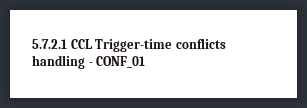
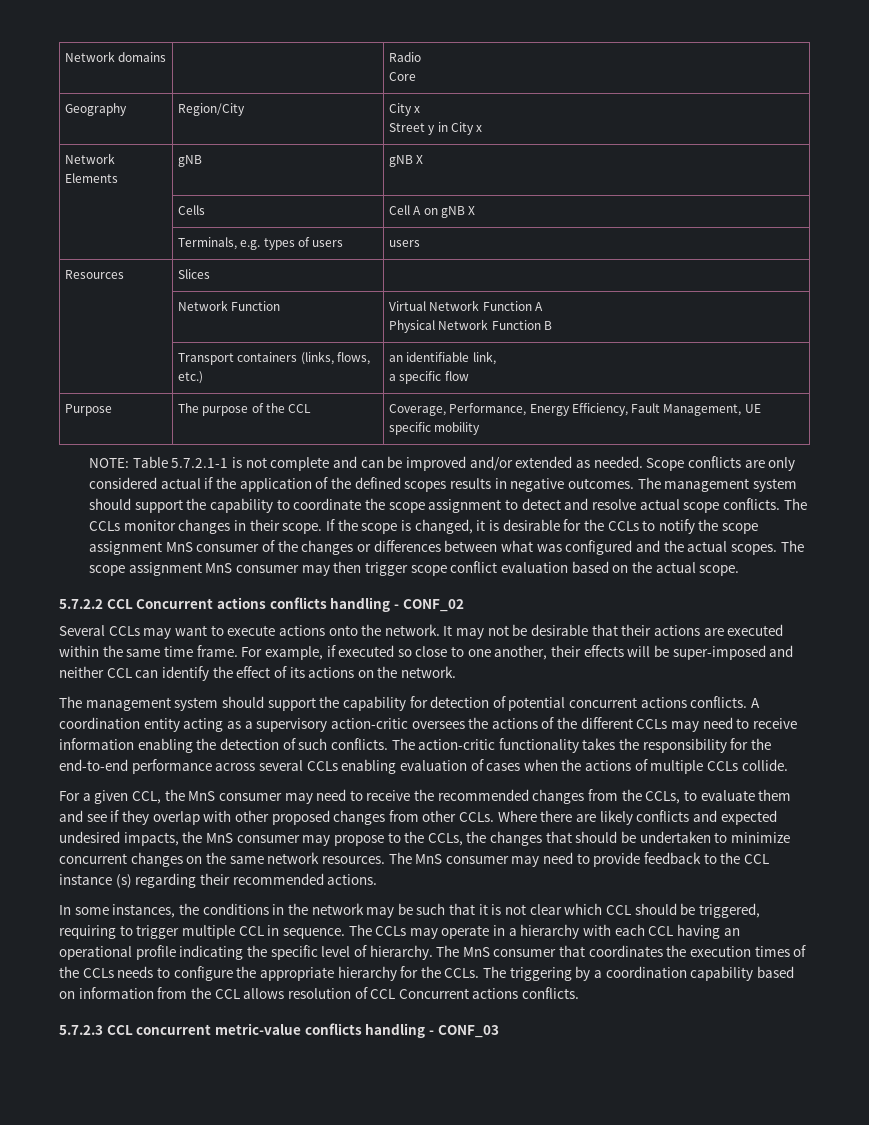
- 5.7.2.1 CCL Trigger-time conflicts handling - CONF_01
+ Network domains | | Radio
+ Core
+ Geography | Region/City | City x
+ Street y in City x
+ Network Elements | gNB | gNB X
+ | Cells | Cell A on gNB X
+ | Terminals, e.g. types of users | users
+ Resources | Slices |
+ | Network Function | Virtual Network Function A
+ Physical Network Function B
+ | Transport containers (links, flows, etc.) | an identifiable link,
+ a specific flow
+ Purpose | The purpose of the CCL | Coverage, Performance, Energy Efficiency, Fault Management, UE specific mobility
+ NOTE: Table 5.7.2.1-1 is not complete and can be improved and/or extended as needed. Scope conflicts are only considered actual if the application of the defined scopes results in negative outcomes. The management system should support the capability to coordinate the scope assignment to detect and resolve actual scope conflicts. The CCLs monitor changes in their scope. If the scope is changed, it is desirable for the CCLs to notify the scope assignment MnS consumer of the changes or differences between what was configured and the actual scopes. The scope assignment MnS consumer may then trigger scope conflict evaluation based on the actual scope.
+ 5.7.2.2 CCL Concurrent actions conflicts handling - CONF_02
+ Several CCLs may want to execute actions onto the network. It may not be desirable that their actions are executed within the same time frame. For example, if executed so close to one another, their effects will be super-imposed and neither CCL can identify the effect of its actions on the network.
+ The management system should support the capability for detection of potential concurrent actions conflicts. A coordination entity acting as a supervisory action-critic oversees the actions of the different CCLs may need to receive information enabling the detection of such conflicts. The action-critic functionality takes the responsibility for the end-to-end performance across several CCLs enabling evaluation of cases when the actions of multiple CCLs collide.
+ For a given CCL, the MnS consumer may need to receive the recommended changes from the CCLs, to evaluate them and see if they overlap with other proposed changes from other CCLs. Where there are likely conflicts and expected undesired impacts, the MnS consumer may propose to the CCLs, the changes that should be undertaken to minimize concurrent changes on the same network resources. The MnS consumer may need to provide feedback to the CCL instance (s) regarding their recommended actions.
+ In some instances, the conditions in the network may be such that it is not clear which CCL should be triggered, requiring to trigger multiple CCL in sequence. The CCLs may operate in a hierarchy with each CCL having an operational profile indicating the specific level of hierarchy. The MnS consumer that coordinates the execution times of the CCLs needs to configure the appropriate hierarchy for the CCLs. The triggering by a coordination capability based on information from the CCL allows resolution of CCL Concurrent actions conflicts.
+ 5.7.2.3 CCL concurrent metric-value conflicts handling - CONF_03

